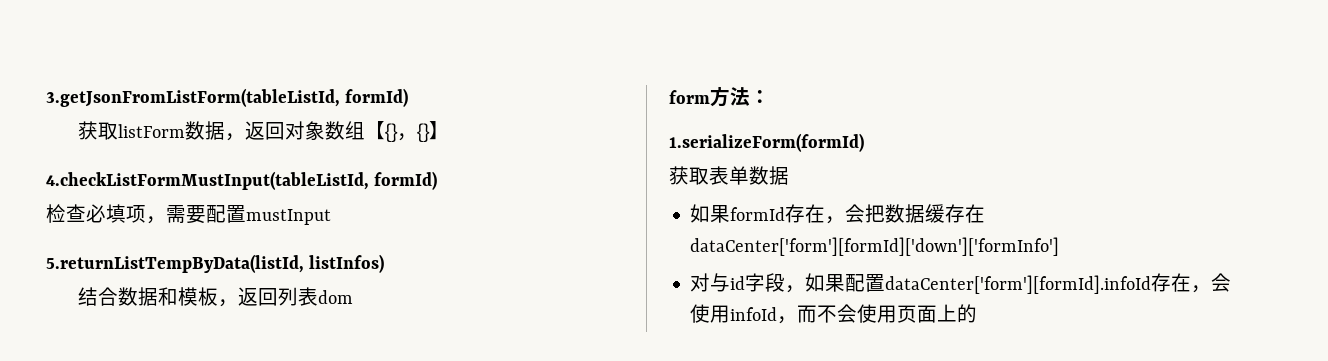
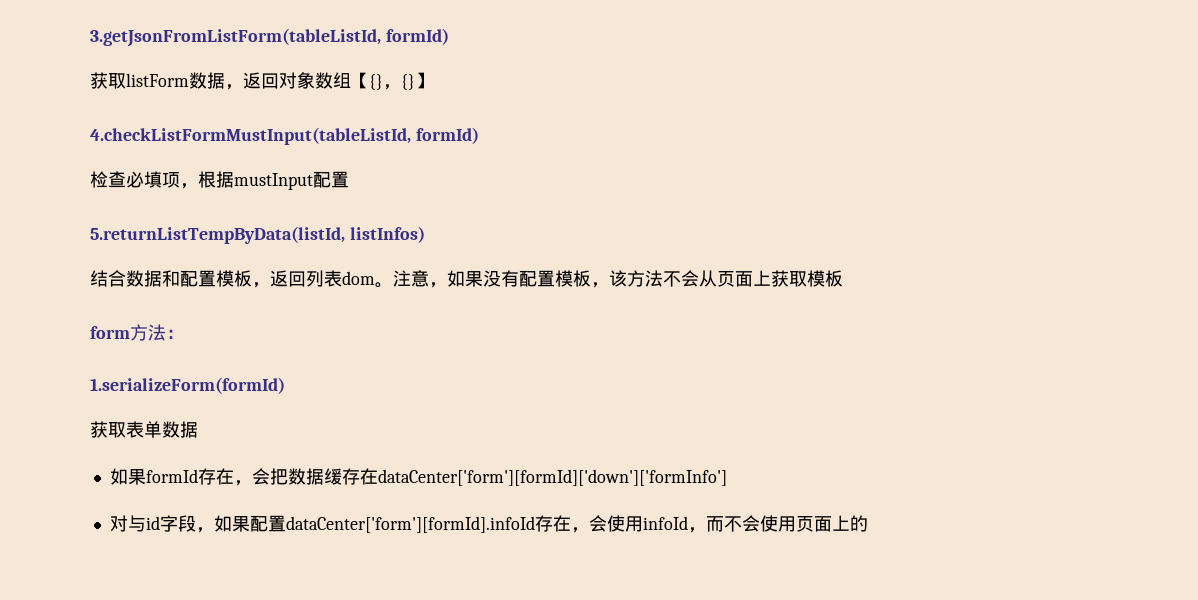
- 检查必填项，需要配置mustInput
+ 检查必填项，根据mustInput配置
- 结合数据和模板，返回列表dom
+ 结合数据和配置模板，返回列表dom。注意，如果没有配置模板，该方法不会从页面上获取模板

